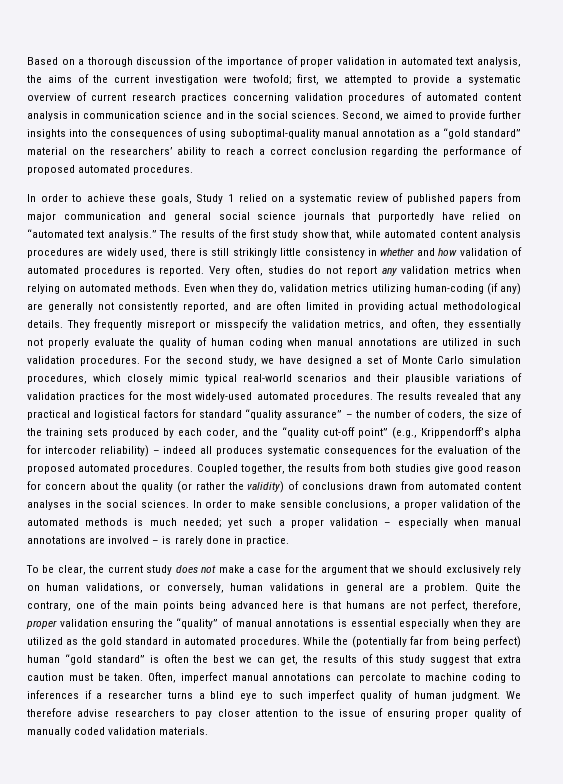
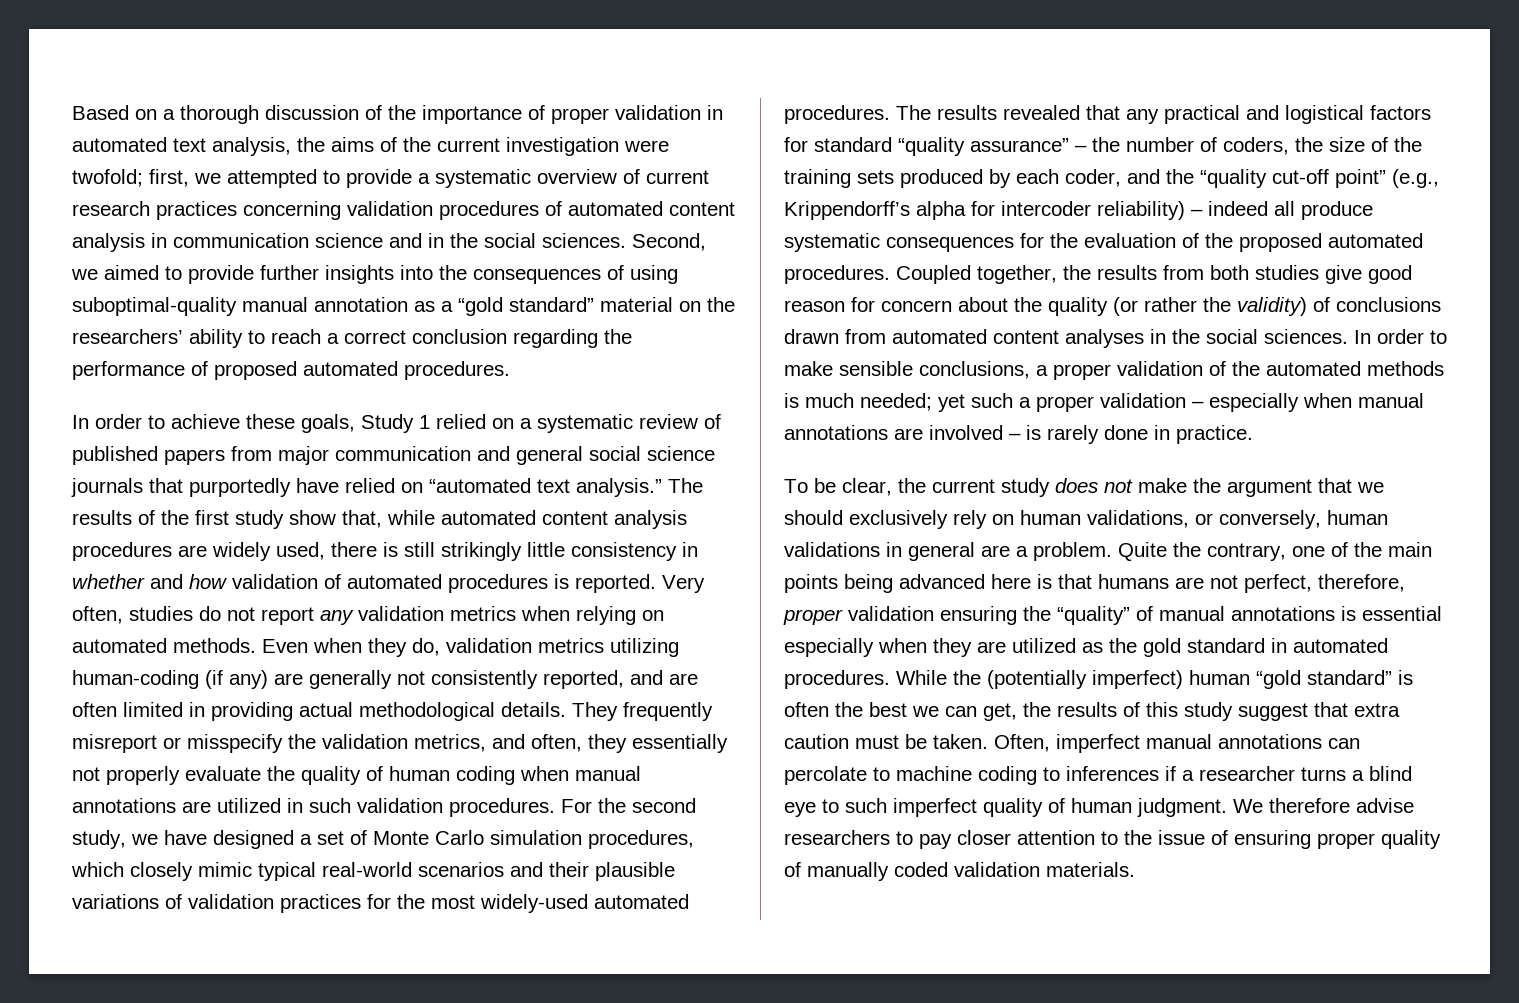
- The results revealed that any practical and logistical factors for standard “quality assurance” – the number of coders, the size of the training sets produced by each coder, and the “quality cut-off point” (e.g., Krippendorff’s alpha for intercoder reliability) – indeed all produces systematic consequences for the evaluation of the proposed automated procedures.
+ The results revealed that any practical and logistical factors for standard “quality assurance” – the number of coders, the size of the training sets produced by each coder, and the “quality cut-off point” (e.g., Krippendorff’s alpha for intercoder reliability) – indeed all produce systematic consequences for the evaluation of the proposed automated procedures.
- To be clear, the current study does not make a case for the argument that we should exclusively rely on human validations, or conversely, human validations in general are a problem.
+ To be clear, the current study does not make the argument that we should exclusively rely on human validations, or conversely, human validations in general are a problem.
- While the (potentially far from being perfect) human “gold standard” is often the best we can get, the results of this study suggest that extra caution must be taken.
+ While the (potentially imperfect) human “gold standard” is often the best we can get, the results of this study suggest that extra caution must be taken.

